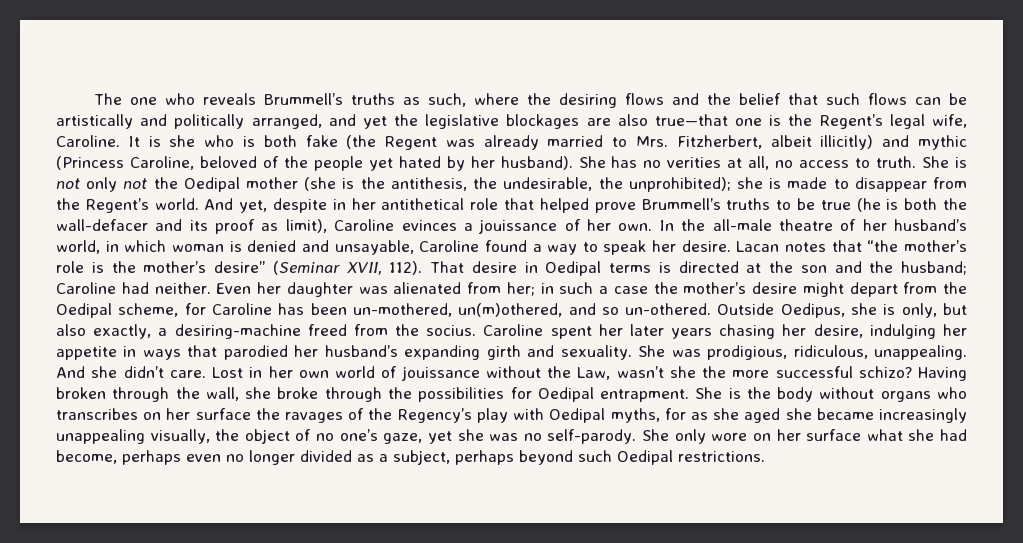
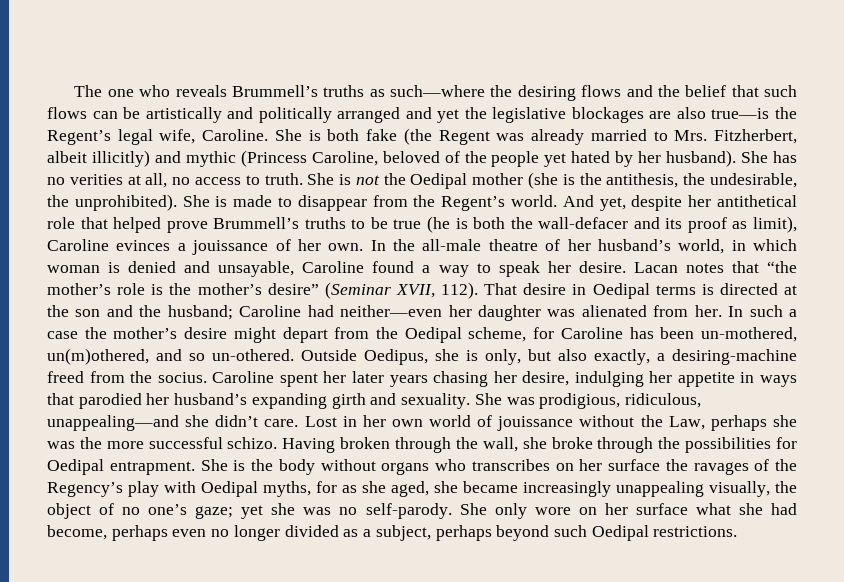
- The one who reveals Brummell’s truths as such, where the desiring flows and the belief that such flows can be artistically and politically arranged, and yet the legislative blockages are also true—that one is the Regent’s legal wife, Caroline.
+ The one who reveals Brummell’s truths as such—where the desiring flows and the belief that such flows can be artistically and politically arranged and yet the legislative blockages are also true—is the Regent’s legal wife, Caroline.
- It is she who is both fake (the Regent was already married to Mrs. Fitzherbert, albeit illicitly) and mythic (Princess Caroline, beloved of the people yet hated by her husband).
+ She is both fake (the Regent was already married to Mrs. Fitzherbert, albeit illicitly) and mythic (Princess Caroline, beloved of the people yet hated by her husband).
- She is not only not the Oedipal mother (she is the antithesis, the undesirable, the unprohibited); she is made to disappear from the Regent’s world.
+ She is not the Oedipal mother (she is the antithesis, the undesirable, the unprohibited). She is made to disappear from the Regent’s world.
- And yet, despite in her antithetical role that helped prove Brummell’s truths to be true (he is both the wall-defacer and its proof as limit), Caroline evinces a jouissance of her own.
+ And yet, despite her antithetical role that helped prove Brummell’s truths to be true (he is both the wall-defacer and its proof as limit), Caroline evinces a jouissance of her own.
- That desire in Oedipal terms is directed at the son and the husband; Caroline had neither. Even her daughter was alienated from her; in such a case the mother’s desire might depart from the Oedipal scheme, for Caroline has been un-mothered, un(m)othered, and so un-othered.
+ That desire in Oedipal terms is directed at the son and the husband; Caroline had neither—even her daughter was alienated from her. In such a case the mother’s desire might depart from the Oedipal scheme, for Caroline has been un-mothered, un(m)othered, and so un-othered.
- She was prodigious, ridiculous, unappealing. And she didn’t care.
+ She was prodigious, ridiculous, unappealing—and she didn’t care.
- Lost in her own world of jouissance without the Law, wasn’t she the more successful schizo?
+ Lost in her own world of jouissance without the Law, perhaps she was the more successful schizo.
- She is the body without organs who transcribes on her surface the ravages of the Regency’s play with Oedipal myths, for as she aged she became increasingly unappealing visually, the object of no one’s gaze, yet she was no self-parody.
+ She is the body without organs who transcribes on her surface the ravages of the Regency’s play with Oedipal myths, for as she aged, she became increasingly unappealing visually, the object of no one’s gaze; yet she was no self-parody.

